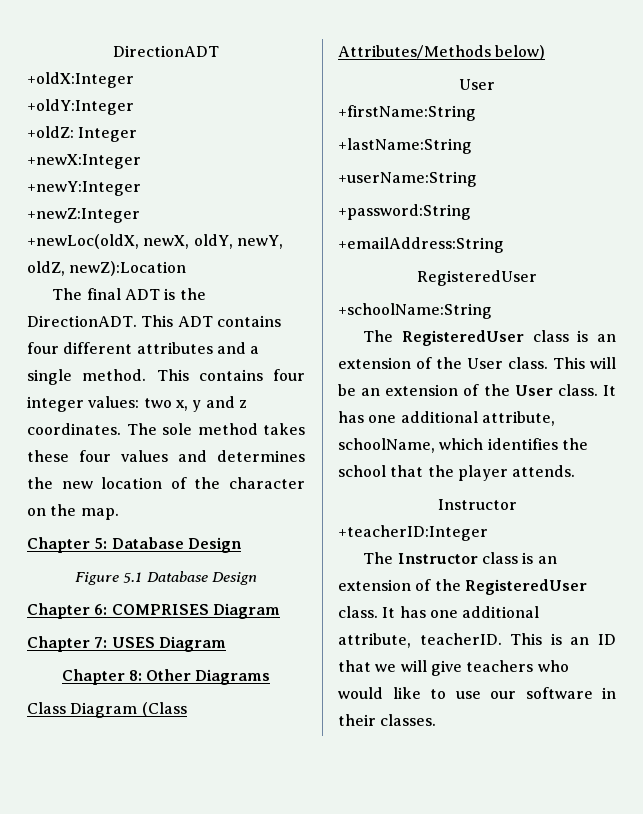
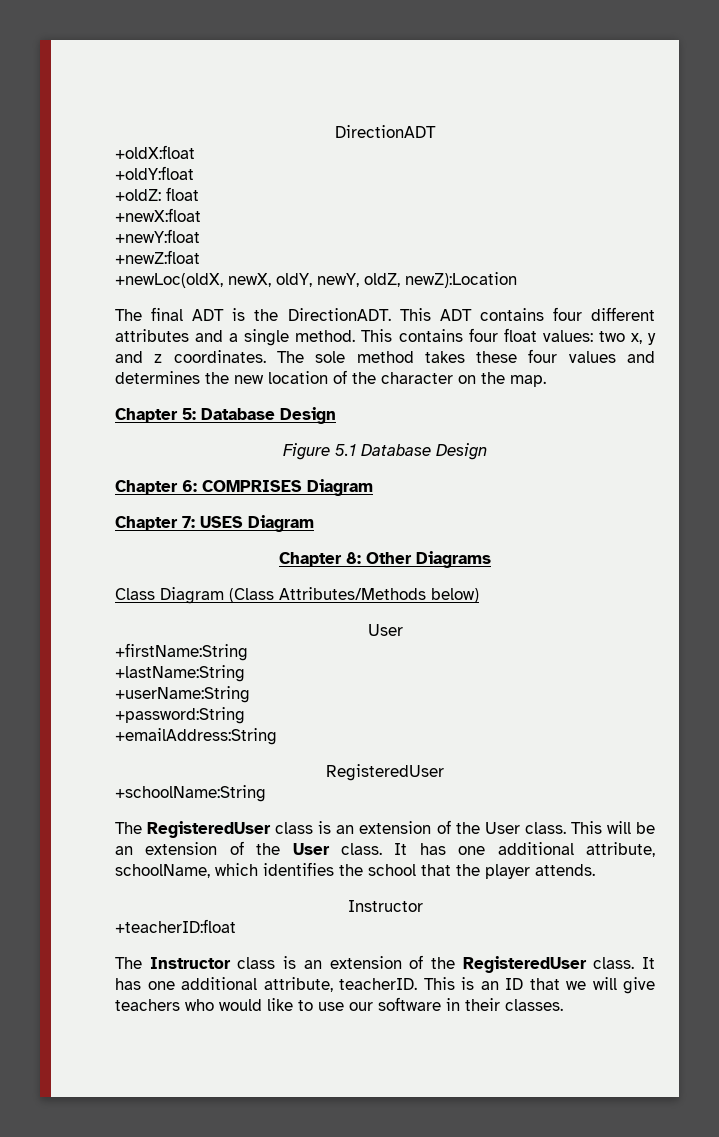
- +oldX:Integer
- +oldY:Integer
+ +oldX:float
+ +oldY:float
- +oldZ: Integer
- +newX:Integer
- +newY:Integer
- +newZ:Integer
+ +oldZ: float
+ +newX:float
+ +newY:float
+ +newZ:float
- This contains four integer values: two x, y and z coordinates.
+ This contains four float values: two x, y and z coordinates.
- +teacherID:Integer
+ +teacherID:float

